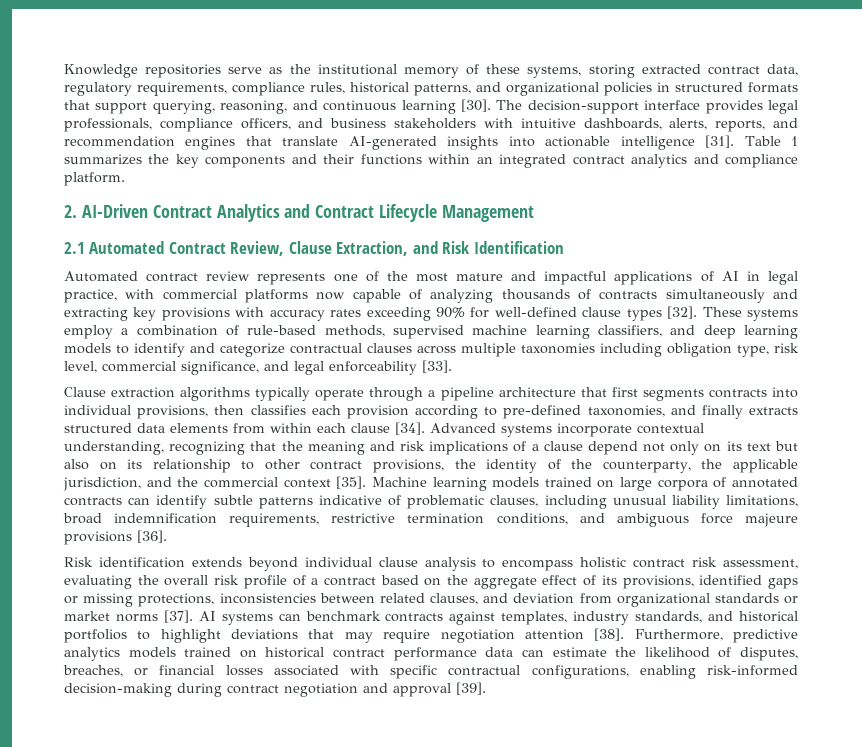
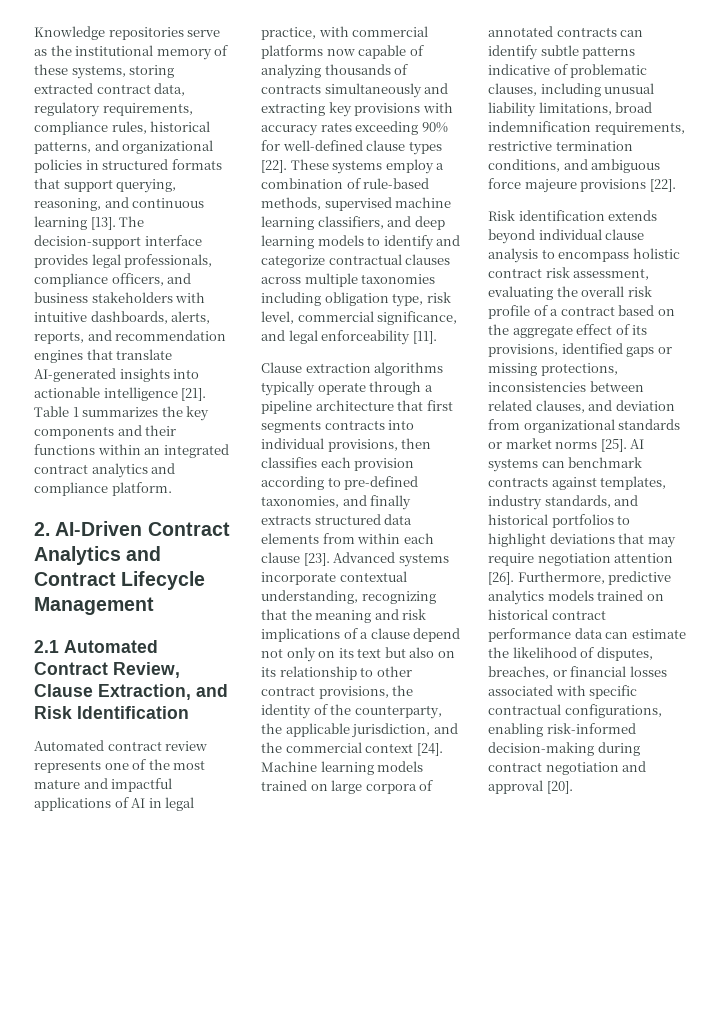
- Knowledge repositories serve as the institutional memory of these systems, storing extracted contract data, regulatory requirements, compliance rules, historical patterns, and organizational policies in structured formats that support querying, reasoning, and continuous learning [30].
+ Knowledge repositories serve as the institutional memory of these systems, storing extracted contract data, regulatory requirements, compliance rules, historical patterns, and organizational policies in structured formats that support querying, reasoning, and continuous learning [13].
- The decision-support interface provides legal professionals, compliance officers, and business stakeholders with intuitive dashboards, alerts, reports, and recommendation engines that translate AI-generated insights into actionable intelligence [31].
+ The decision-support interface provides legal professionals, compliance officers, and business stakeholders with intuitive dashboards, alerts, reports, and recommendation engines that translate AI-generated insights into actionable intelligence [21].
- Automated contract review represents one of the most mature and impactful applications of AI in legal practice, with commercial platforms now capable of analyzing thousands of contracts simultaneously and extracting key provisions with accuracy rates exceeding 90% for well-defined clause types [32].
+ Automated contract review represents one of the most mature and impactful applications of AI in legal practice, with commercial platforms now capable of analyzing thousands of contracts simultaneously and extracting key provisions with accuracy rates exceeding 90% for well-defined clause types [22].
- These systems employ a combination of rule-based methods, supervised machine learning classifiers, and deep learning models to identify and categorize contractual clauses across multiple taxonomies including obligation type, risk level, commercial significance, and legal enforceability [33].
+ These systems employ a combination of rule-based methods, supervised machine learning classifiers, and deep learning models to identify and categorize contractual clauses across multiple taxonomies including obligation type, risk level, commercial significance, and legal enforceability [11].
- Clause extraction algorithms typically operate through a pipeline architecture that first segments contracts into individual provisions, then classifies each provision according to pre-defined taxonomies, and finally extracts structured data elements from within each clause [34].
+ Clause extraction algorithms typically operate through a pipeline architecture that first segments contracts into individual provisions, then classifies each provision according to pre-defined taxonomies, and finally extracts structured data elements from within each clause [23].
- Advanced systems incorporate contextual understanding, recognizing that the meaning and risk implications of a clause depend not only on its text but also on its relationship to other contract provisions, the identity of the counterparty, the applicable jurisdiction, and the commercial context [35].
+ Advanced systems incorporate contextual understanding, recognizing that the meaning and risk implications of a clause depend not only on its text but also on its relationship to other contract provisions, the identity of the counterparty, the applicable jurisdiction, and the commercial context [24].
- Machine learning models trained on large corpora of annotated contracts can identify subtle patterns indicative of problematic clauses, including unusual liability limitations, broad indemnification requirements, restrictive termination conditions, and ambiguous force majeure provisions [36].
+ Machine learning models trained on large corpora of annotated contracts can identify subtle patterns indicative of problematic clauses, including unusual liability limitations, broad indemnification requirements, restrictive termination conditions, and ambiguous force majeure provisions [22].
- Risk identification extends beyond individual clause analysis to encompass holistic contract risk assessment, evaluating the overall risk profile of a contract based on the aggregate effect of its provisions, identified gaps or missing protections, inconsistencies between related clauses, and deviation from organizational standards or market norms [37].
+ Risk identification extends beyond individual clause analysis to encompass holistic contract risk assessment, evaluating the overall risk profile of a contract based on the aggregate effect of its provisions, identified gaps or missing protections, inconsistencies between related clauses, and deviation from organizational standards or market norms [25].
- AI systems can benchmark contracts against templates, industry standards, and historical portfolios to highlight deviations that may require negotiation attention [38].
+ AI systems can benchmark contracts against templates, industry standards, and historical portfolios to highlight deviations that may require negotiation attention [26].
- Furthermore, predictive analytics models trained on historical contract performance data can estimate the likelihood of disputes, breaches, or financial losses associated with specific contractual configurations, enabling risk-informed decision-making during contract negotiation and approval [39].
+ Furthermore, predictive analytics models trained on historical contract performance data can estimate the likelihood of disputes, breaches, or financial losses associated with specific contractual configurations, enabling risk-informed decision-making during contract negotiation and approval [20].

